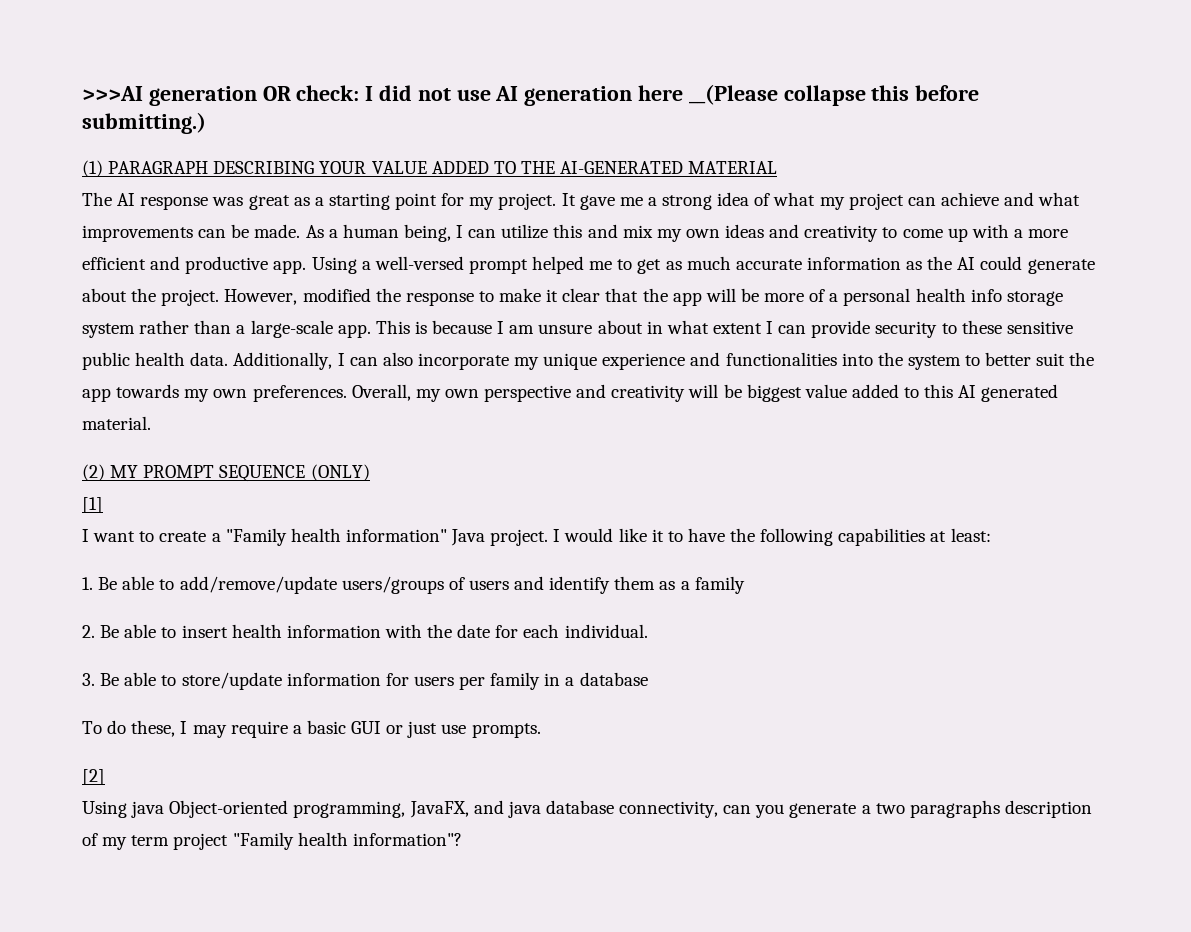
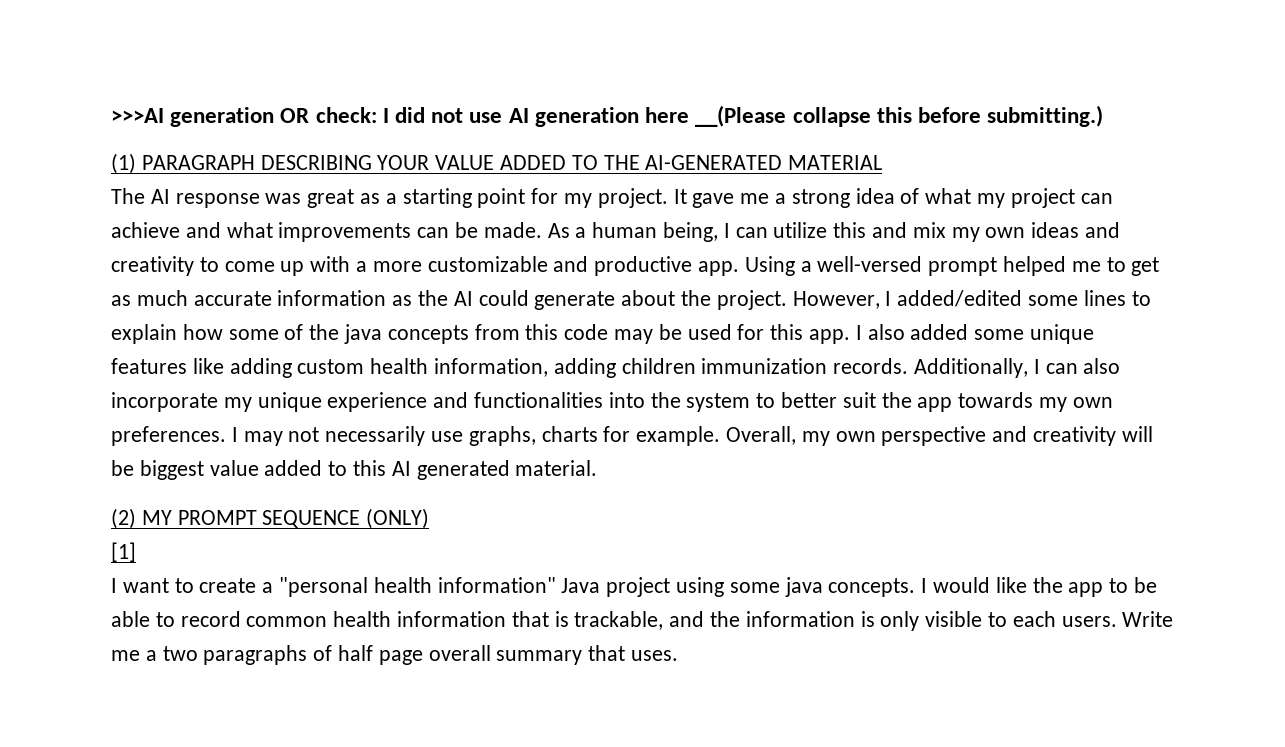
- As a human being, I can utilize this and mix my own ideas and creativity to come up with a more efficient and productive app.
+ As a human being, I can utilize this and mix my own ideas and creativity to come up with a more customizable and productive app.
- However, modified the response to make it clear that the app will be more of a personal health info storage system rather than a large-scale app. This is because I am unsure about in what extent I can provide security to these sensitive public health data.
+ However, I added/edited some lines to explain how some of the java concepts from this code may be used for this app. I also added some unique features like adding custom health information, adding children immunization records.
+ I may not necessarily use graphs, charts for example.
- I want to create a "Family health information" Java project. I would like it to have the following capabilities at least:
- 1. Be able to add/remove/update users/groups of users and identify them as a family
- 2. Be able to insert health information with the date for each individual.
- 3. Be able to store/update information for users per family in a database
- To do these, I may require a basic GUI or just use prompts.
- [2]
- Using java Object-oriented programming, JavaFX, and java database connectivity, can you generate a two paragraphs description of my term project "Family health information"?
+ I want to create a "personal health information" Java project using some java concepts. I would like the app to be able to record common health information that is trackable, and the information is only visible to each users. Write me a two paragraphs of half page overall summary that uses.

